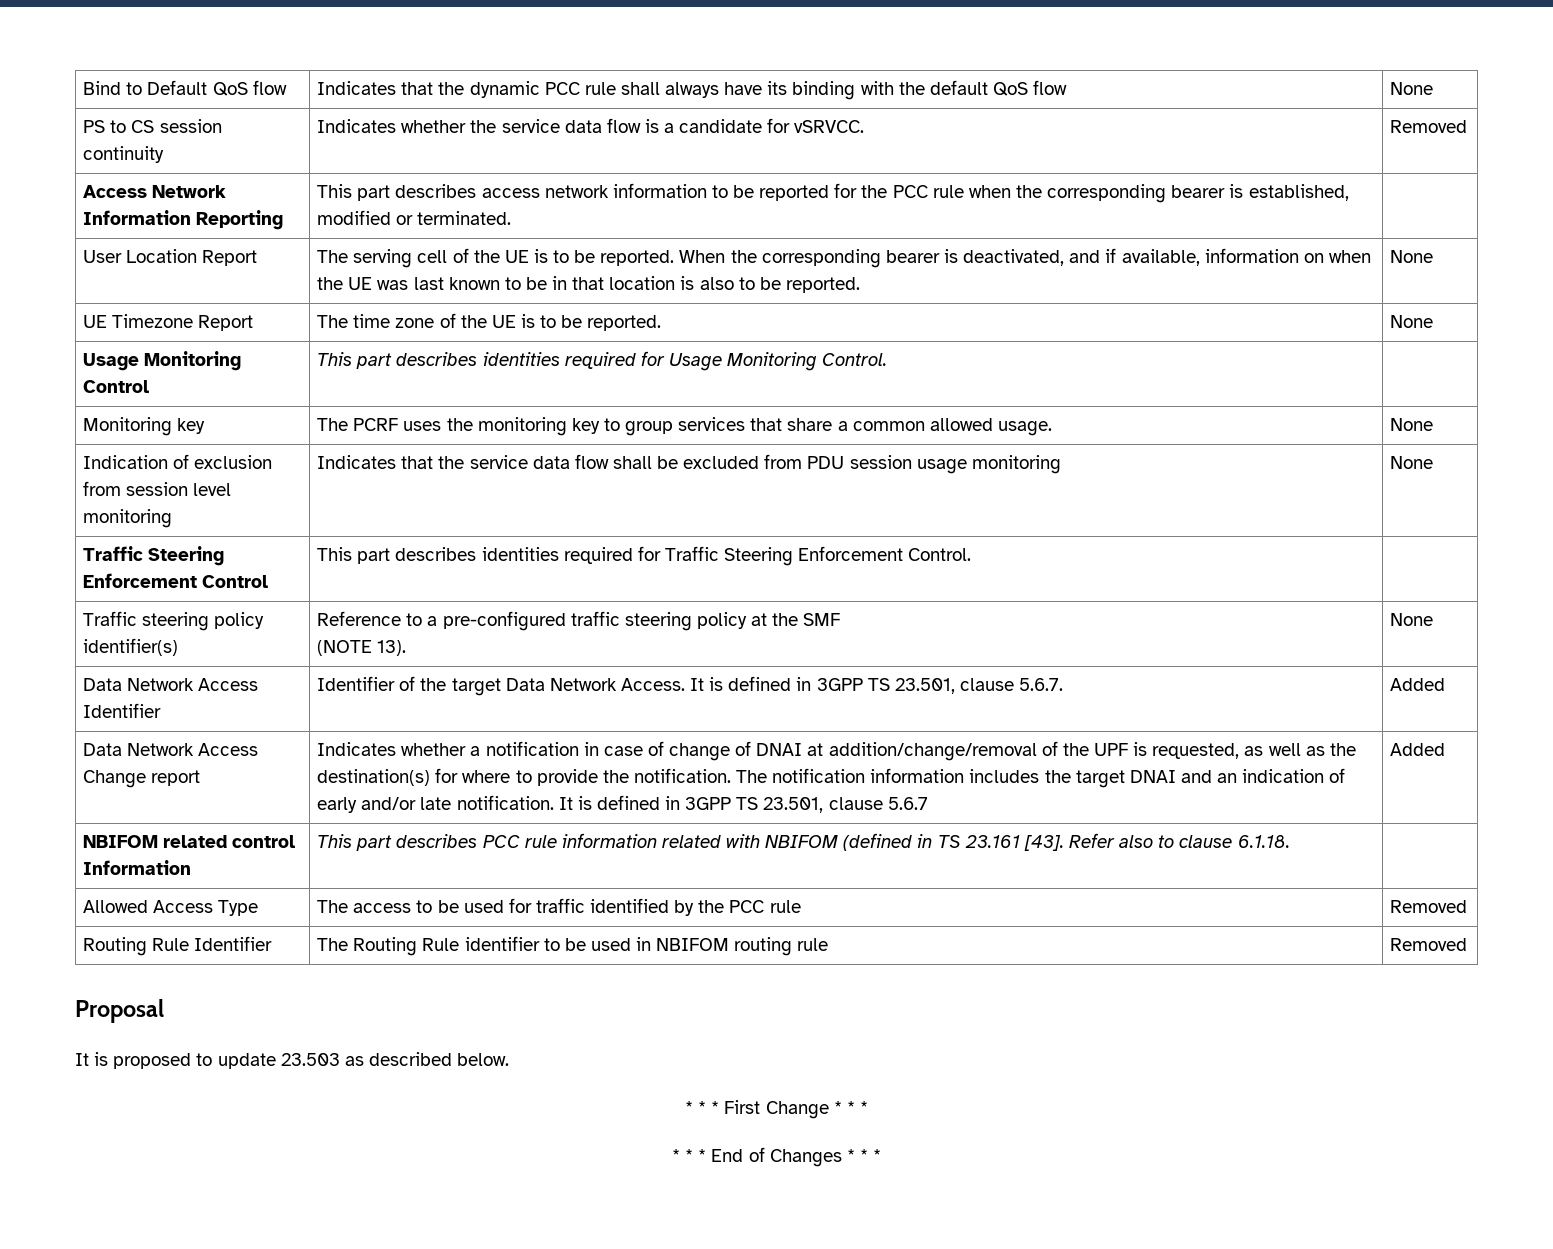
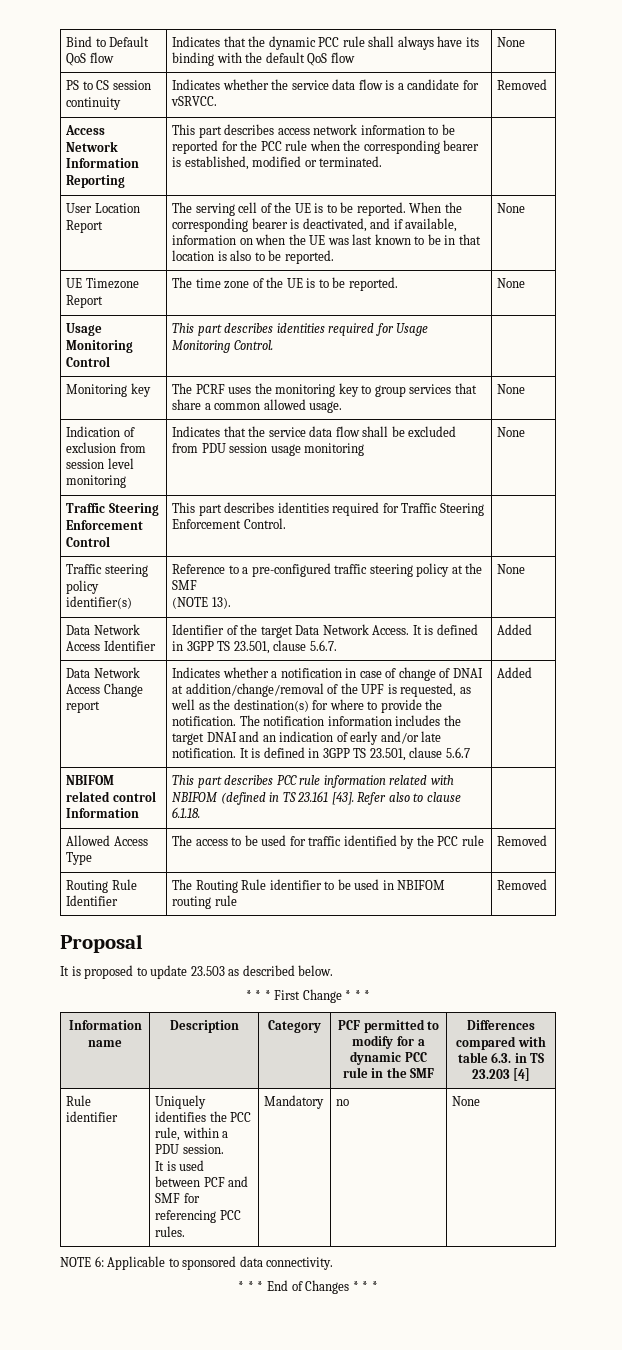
+ Information name | Description | Category | PCF permitted to modify for a dynamic PCC rule in the SMF | Differences compared with table 6.3. in TS 23.203 [4]
+ Rule identifier | Uniquely identifies the PCC rule, within a PDU session.
+ It is used between PCF and SMF for referencing PCC rules. | Mandatory | no | None
+ NOTE 6: Applicable to sponsored data connectivity.

